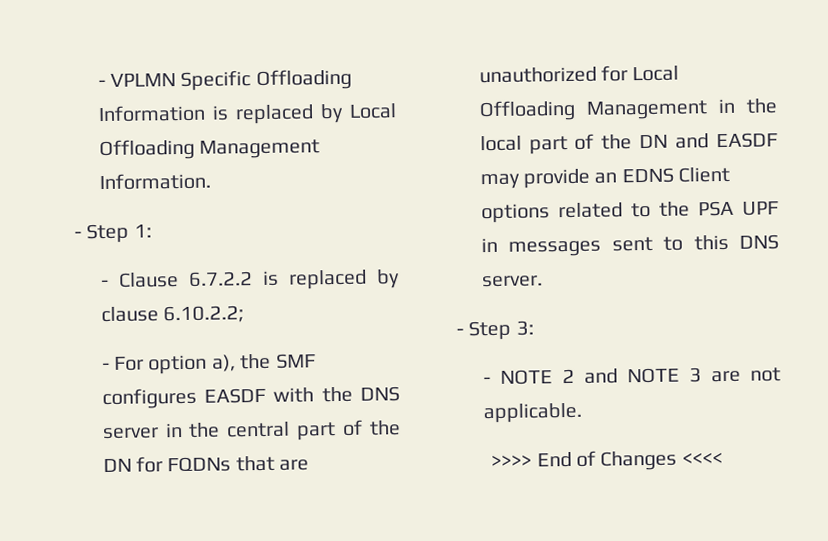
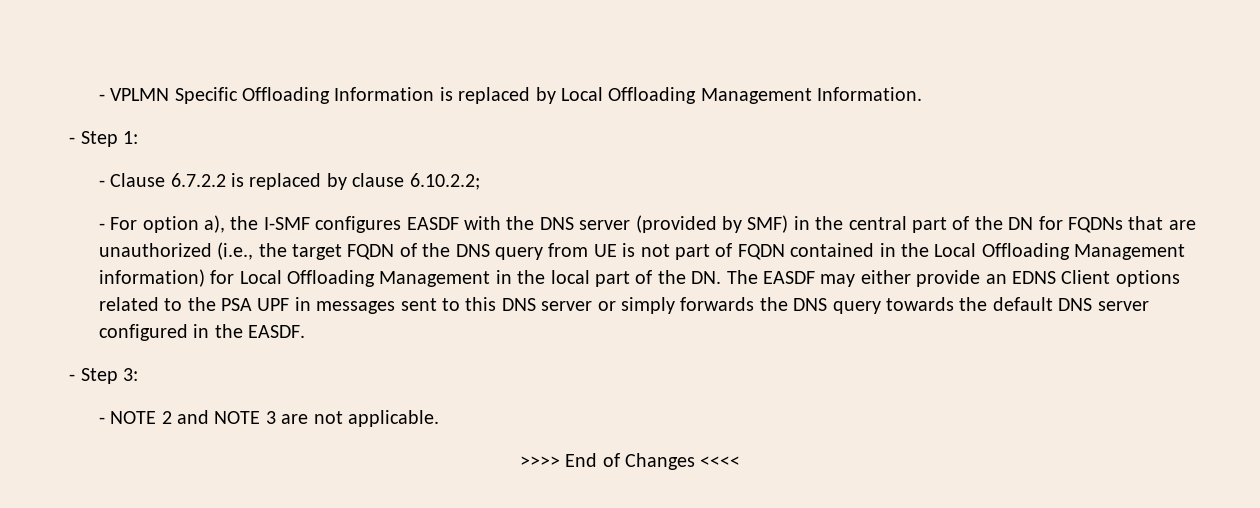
- - For option a), the SMF configures EASDF with the DNS server in the central part of the DN for FQDNs that are unauthorized for Local Offloading Management in the local part of the DN and EASDF may provide an EDNS Client options related to the PSA UPF in messages sent to this DNS server.
+ - For option a), the I-SMF configures EASDF with the DNS server (provided by SMF) in the central part of the DN for FQDNs that are unauthorized (i.e., the target FQDN of the DNS query from UE is not part of FQDN contained in the Local Offloading Management information) for Local Offloading Management in the local part of the DN. The EASDF may either provide an EDNS Client options related to the PSA UPF in messages sent to this DNS server or simply forwards the DNS query towards the default DNS server configured in the EASDF.

